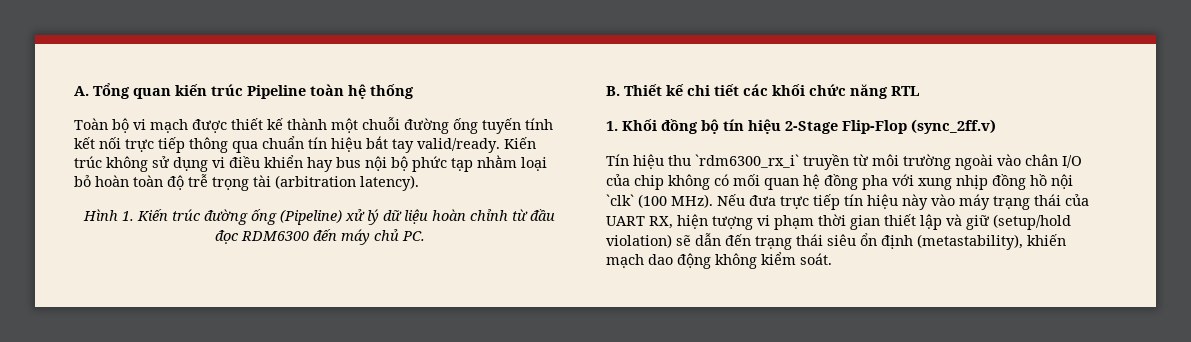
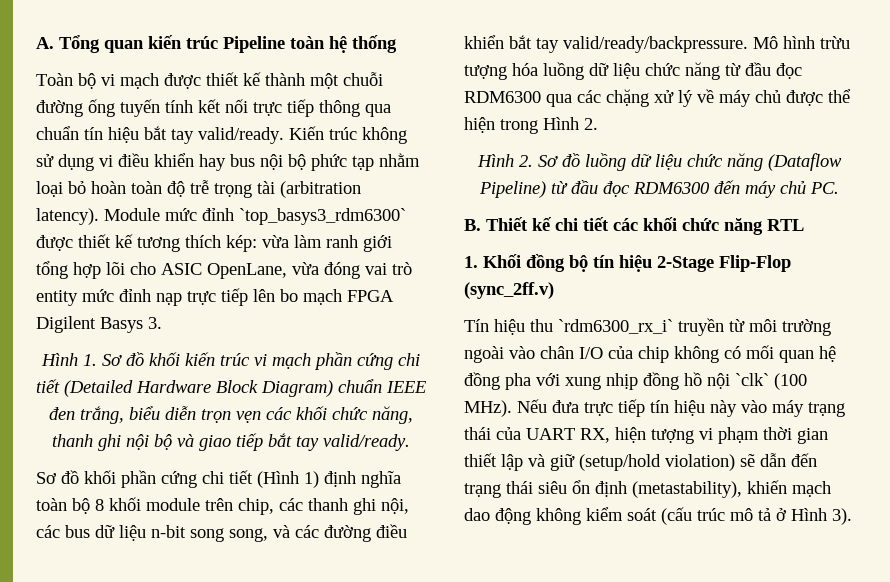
- Kiến trúc không sử dụng vi điều khiển hay bus nội bộ phức tạp nhằm loại bỏ hoàn toàn độ trễ trọng tài (arbitration latency).
- Hình 1. Kiến trúc đường ống (Pipeline) xử lý dữ liệu hoàn chỉnh từ đầu đọc RDM6300 đến máy chủ PC.
+ Kiến trúc không sử dụng vi điều khiển hay bus nội bộ phức tạp nhằm loại bỏ hoàn toàn độ trễ trọng tài (arbitration latency). Module mức đỉnh `top_basys3_rdm6300` được thiết kế tương thích kép: vừa làm ranh giới tổng hợp lõi cho ASIC OpenLane, vừa đóng vai trò entity mức đỉnh nạp trực tiếp lên bo mạch FPGA Digilent Basys 3.
+ Hình 1. Sơ đồ khối kiến trúc vi mạch phần cứng chi tiết (Detailed Hardware Block Diagram) chuẩn IEEE đen trắng, biểu diễn trọn vẹn các khối chức năng, thanh ghi nội bộ và giao tiếp bắt tay valid/ready.
+ Sơ đồ khối phần cứng chi tiết (Hình 1) định nghĩa toàn bộ 8 khối module trên chip, các thanh ghi nội, các bus dữ liệu n-bit song song, và các đường điều khiển bắt tay valid/ready/backpressure. Mô hình trừu tượng hóa luồng dữ liệu chức năng từ đầu đọc RDM6300 qua các chặng xử lý về máy chủ được thể hiện trong Hình 2.
+ Hình 2. Sơ đồ luồng dữ liệu chức năng (Dataflow Pipeline) từ đầu đọc RDM6300 đến máy chủ PC.
- Nếu đưa trực tiếp tín hiệu này vào máy trạng thái của UART RX, hiện tượng vi phạm thời gian thiết lập và giữ (setup/hold violation) sẽ dẫn đến trạng thái siêu ổn định (metastability), khiến mạch dao động không kiểm soát.
+ Nếu đưa trực tiếp tín hiệu này vào máy trạng thái của UART RX, hiện tượng vi phạm thời gian thiết lập và giữ (setup/hold violation) sẽ dẫn đến trạng thái siêu ổn định (metastability), khiến mạch dao động không kiểm soát (cấu trúc mô tả ở Hình 3).

